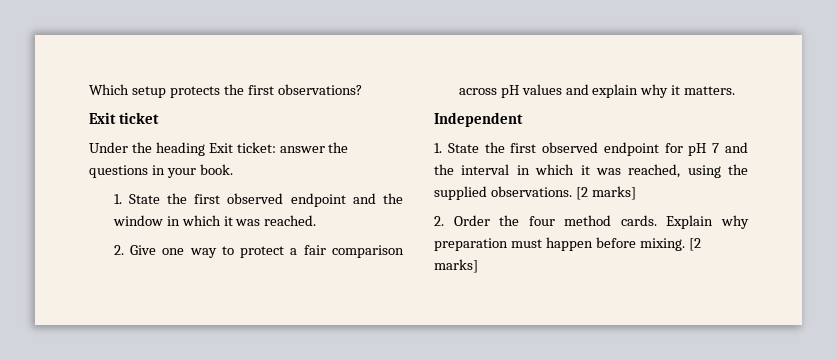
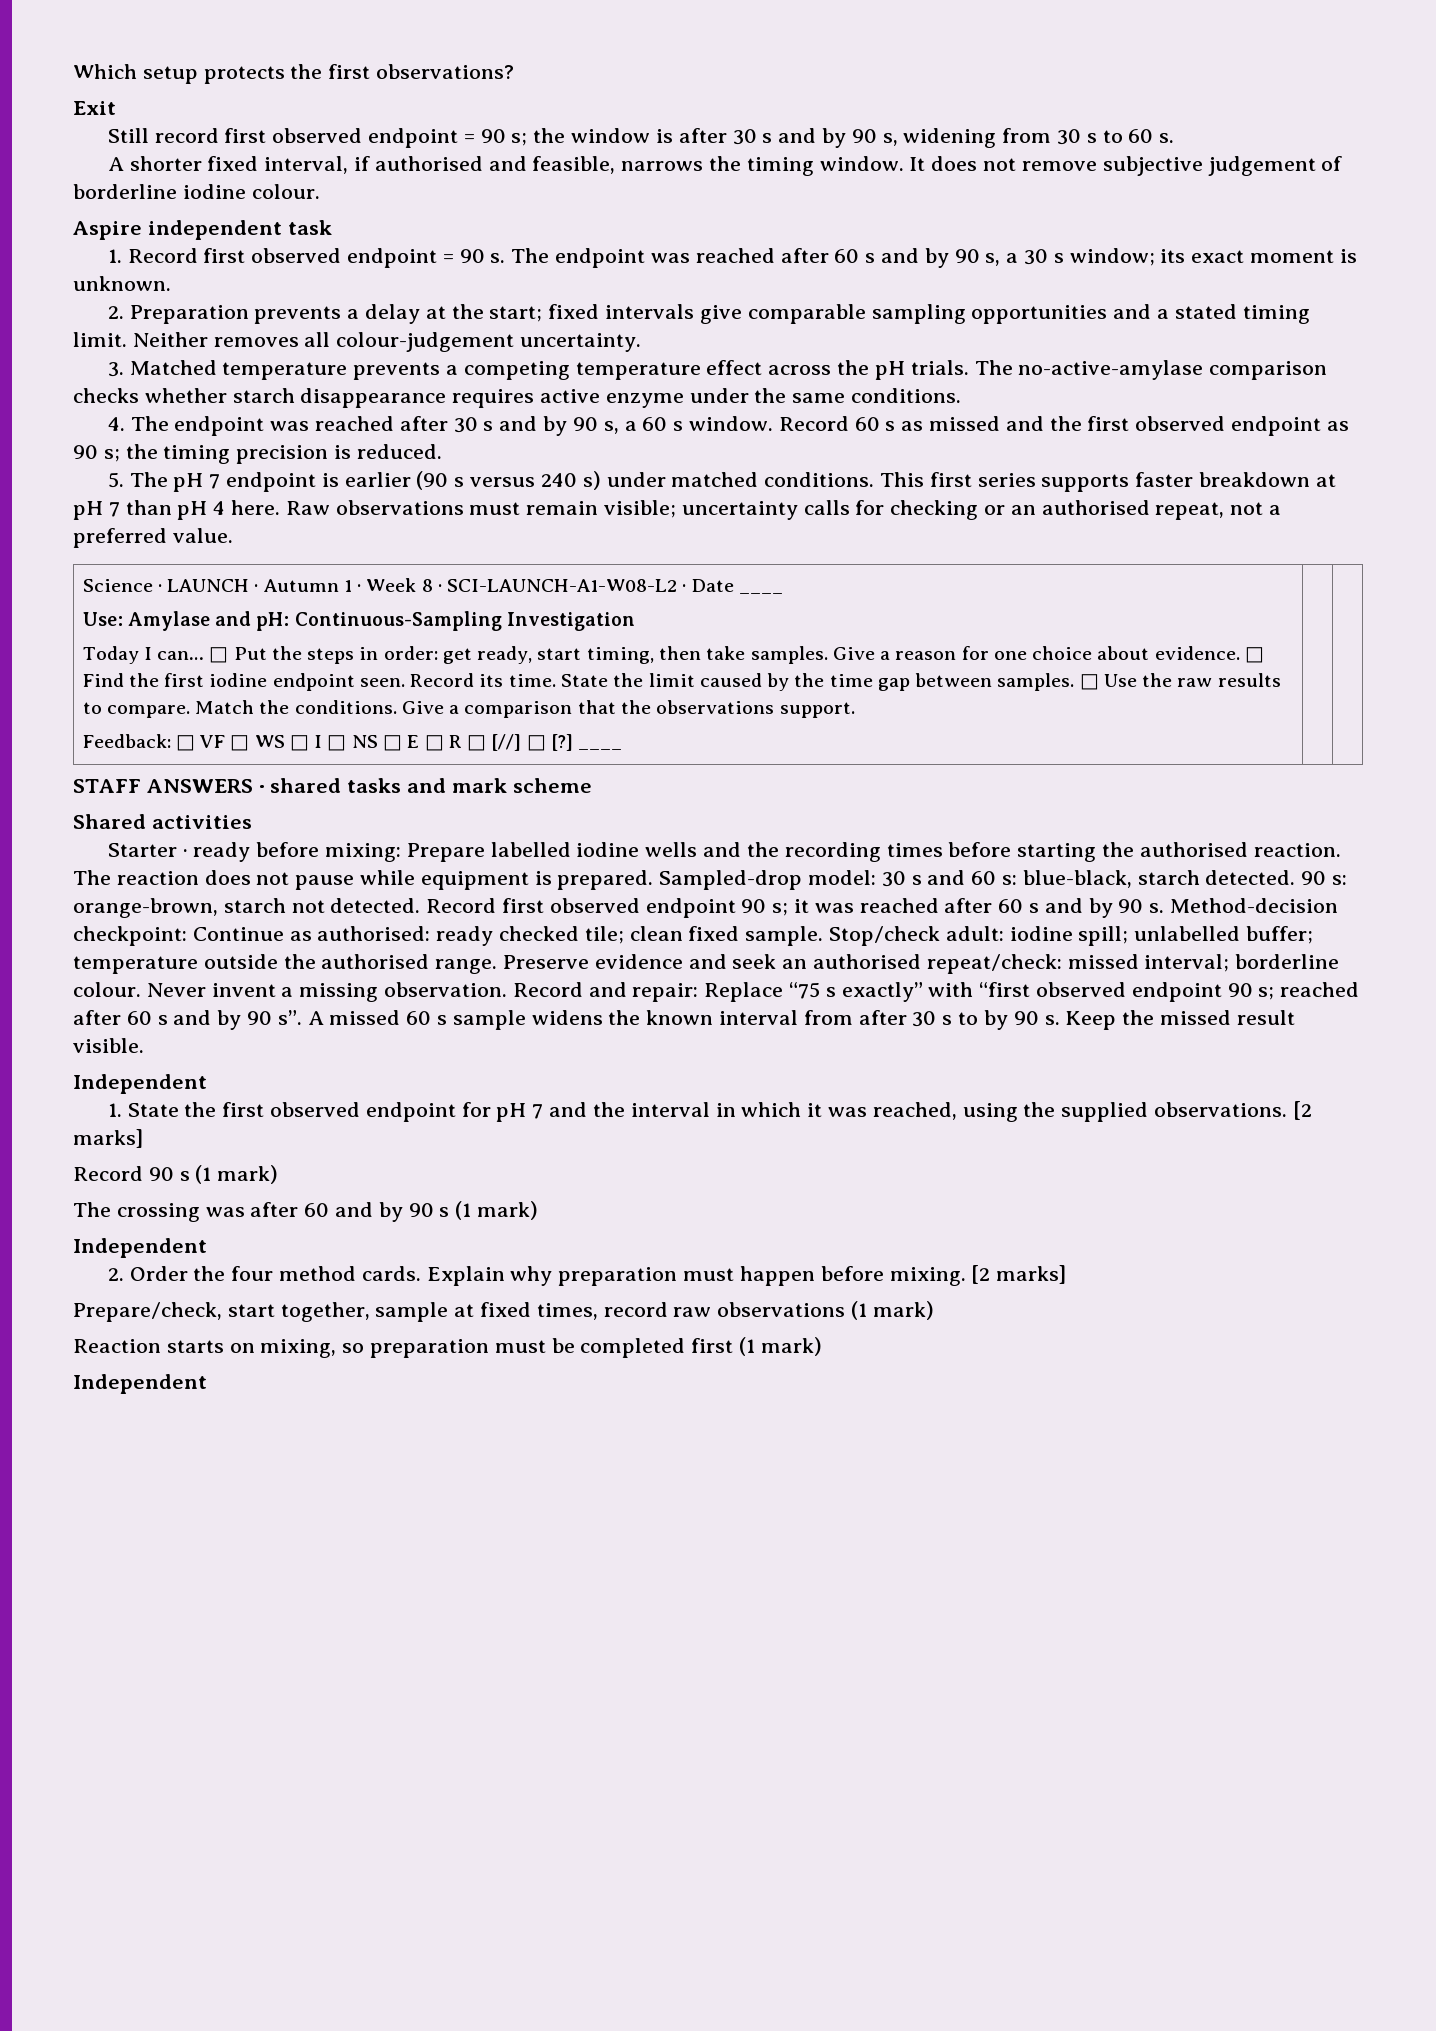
- Exit ticket
- Under the heading Exit ticket: answer the questions in your book.
- 1. State the first observed endpoint and the window in which it was reached.
- 2. Give one way to protect a fair comparison across pH values and explain why it matters.
+ Exit
+ Still record first observed endpoint = 90 s; the window is after 30 s and by 90 s, widening from 30 s to 60 s.
+ A shorter fixed interval, if authorised and feasible, narrows the timing window. It does not remove subjective judgement of borderline iodine colour.
+ Aspire independent task
+ 1. Record first observed endpoint = 90 s. The endpoint was reached after 60 s and by 90 s, a 30 s window; its exact moment is unknown.
+ 2. Preparation prevents a delay at the start; fixed intervals give comparable sampling opportunities and a stated timing limit. Neither removes all colour-judgement uncertainty.
+ 3. Matched temperature prevents a competing temperature effect across the pH trials. The no-active-amylase comparison checks whether starch disappearance requires active enzyme under the same conditions.
+ 4. The endpoint was reached after 30 s and by 90 s, a 60 s window. Record 60 s as missed and the first observed endpoint as 90 s; the timing precision is reduced.
+ 5. The pH 7 endpoint is earlier (90 s versus 240 s) under matched conditions. This first series supports faster breakdown at pH 7 than pH 4 here. Raw observations must remain visible; uncertainty calls for checking or an authorised repeat, not a preferred value.
+ Science · LAUNCH · Autumn 1 · Week 8 · SCI-LAUNCH-A1-W08-L2 · Date ____
+ Use: Amylase and pH: Continuous-Sampling Investigation
+ Today I can… □ Put the steps in order: get ready, start timing, then take samples. Give a reason for one choice about evidence. □ Find the first iodine endpoint seen. Record its time. State the limit caused by the time gap between samples. □ Use the raw results to compare. Match the conditions. Give a comparison that the observations support.
+ Feedback: □ VF □ WS □ I □ NS □ E □ R □ [//] □ [?] ____ | |
+ STAFF ANSWERS · shared tasks and mark scheme
+ Shared activities
+ Starter · ready before mixing: Prepare labelled iodine wells and the recording times before starting the authorised reaction. The reaction does not pause while equipment is prepared. Sampled-drop model: 30 s and 60 s: blue-black, starch detected. 90 s: orange-brown, starch not detected. Record first observed endpoint 90 s; it was reached after 60 s and by 90 s. Method-decision checkpoint: Continue as authorised: ready checked tile; clean fixed sample. Stop/check adult: iodine spill; unlabelled buffer; temperature outside the authorised range. Preserve evidence and seek an authorised repeat/check: missed interval; borderline colour. Never invent a missing observation. Record and repair: Replace “75 s exactly” with “first observed endpoint 90 s; reached after 60 s and by 90 s”. A missed 60 s sample widens the known interval from after 30 s to by 90 s. Keep the missed result visible.
+ Record 90 s (1 mark)
+ The crossing was after 60 and by 90 s (1 mark)
+ Independent
+ Prepare/check, start together, sample at fixed times, record raw observations (1 mark)
+ Reaction starts on mixing, so preparation must be completed first (1 mark)
+ Independent

